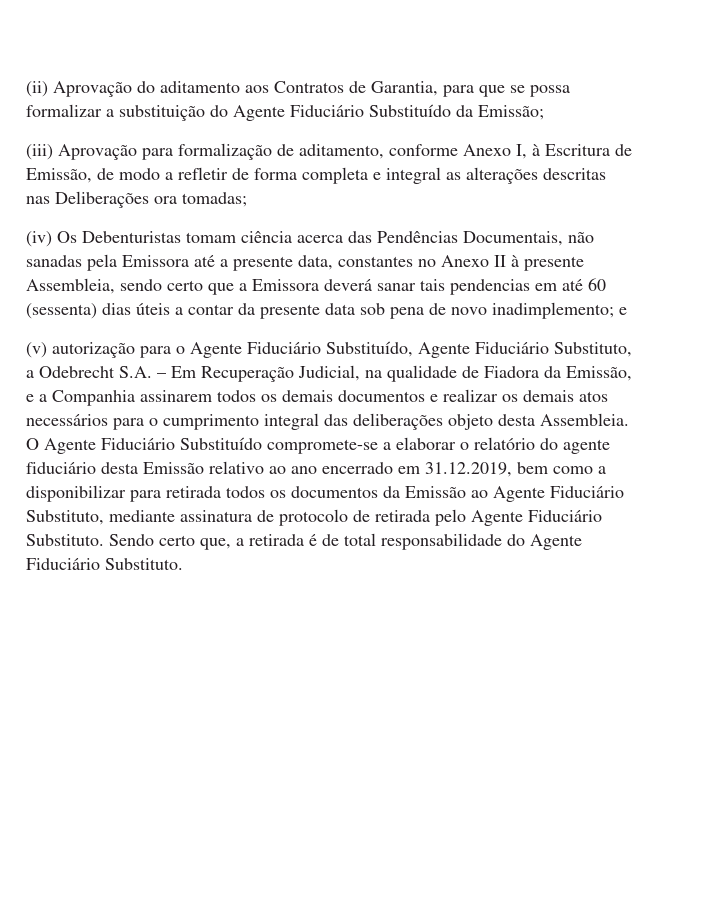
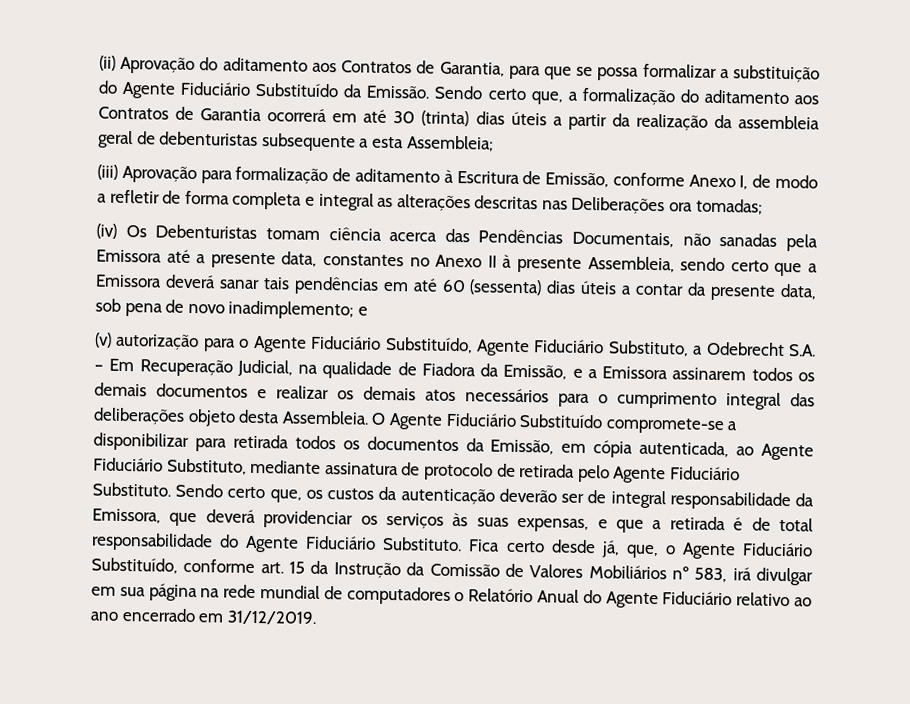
- (ii) Aprovação do aditamento aos Contratos de Garantia, para que se possa formalizar a substituição do Agente Fiduciário Substituído da Emissão;
+ (ii) Aprovação do aditamento aos Contratos de Garantia, para que se possa formalizar a substituição do Agente Fiduciário Substituído da Emissão. Sendo certo que, a formalização do aditamento aos Contratos de Garantia ocorrerá em até 30 (trinta) dias úteis a partir da realização da assembleia geral de debenturistas subsequente a esta Assembleia;
- (iii) Aprovação para formalização de aditamento, conforme Anexo I, à Escritura de Emissão, de modo a refletir de forma completa e integral as alterações descritas nas Deliberações ora tomadas;
+ (iii) Aprovação para formalização de aditamento à Escritura de Emissão, conforme Anexo I, de modo a refletir de forma completa e integral as alterações descritas nas Deliberações ora tomadas;
- (iv) Os Debenturistas tomam ciência acerca das Pendências Documentais, não sanadas pela Emissora até a presente data, constantes no Anexo II à presente Assembleia, sendo certo que a Emissora deverá sanar tais pendencias em até 60 (sessenta) dias úteis a contar da presente data sob pena de novo inadimplemento; e
+ (iv) Os Debenturistas tomam ciência acerca das Pendências Documentais, não sanadas pela Emissora até a presente data, constantes no Anexo II à presente Assembleia, sendo certo que a Emissora deverá sanar tais pendências em até 60 (sessenta) dias úteis a contar da presente data, sob pena de novo inadimplemento; e
- (v) autorização para o Agente Fiduciário Substituído, Agente Fiduciário Substituto, a Odebrecht S.A. – Em Recuperação Judicial, na qualidade de Fiadora da Emissão, e a Companhia assinarem todos os demais documentos e realizar os demais atos necessários para o cumprimento integral das deliberações objeto desta Assembleia.
+ (v) autorização para o Agente Fiduciário Substituído, Agente Fiduciário Substituto, a Odebrecht S.A. – Em Recuperação Judicial, na qualidade de Fiadora da Emissão, e a Emissora assinarem todos os demais documentos e realizar os demais atos necessários para o cumprimento integral das deliberações objeto desta Assembleia.
- O Agente Fiduciário Substituído compromete-se a elaborar o relatório do agente fiduciário desta Emissão relativo ao ano encerrado em 31.12.2019, bem como a disponibilizar para retirada todos os documentos da Emissão ao Agente Fiduciário Substituto, mediante assinatura de protocolo de retirada pelo Agente Fiduciário Substituto.
+ O Agente Fiduciário Substituído compromete-se a disponibilizar para retirada todos os documentos da Emissão, em cópia autenticada, ao Agente Fiduciário Substituto, mediante assinatura de protocolo de retirada pelo Agente Fiduciário Substituto.
- Sendo certo que, a retirada é de total responsabilidade do Agente Fiduciário Substituto.
+ Sendo certo que, os custos da autenticação deverão ser de integral responsabilidade da Emissora, que deverá providenciar os serviços às suas expensas, e que a retirada é de total responsabilidade do Agente Fiduciário Substituto.
+ Fica certo desde já, que, o Agente Fiduciário Substituído, conforme art. 15 da Instrução da Comissão de Valores Mobiliários nº 583, irá divulgar em sua página na rede mundial de computadores o Relatório Anual do Agente Fiduciário relativo ao ano encerrado em 31/12/2019.

